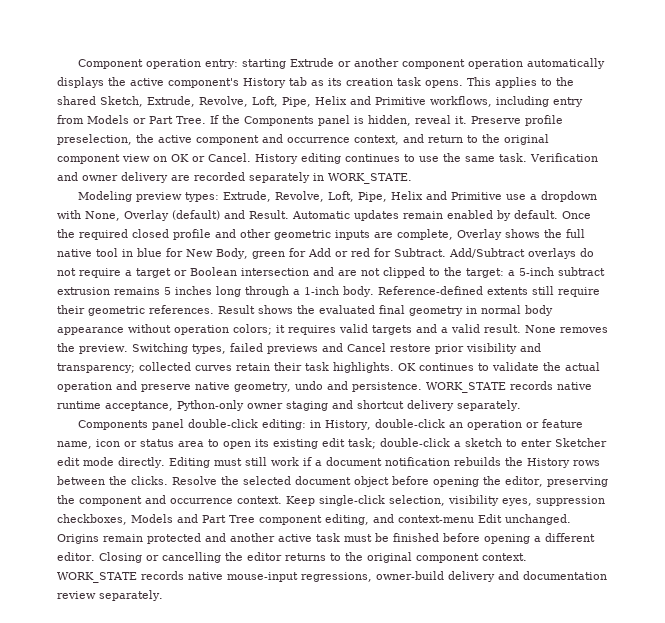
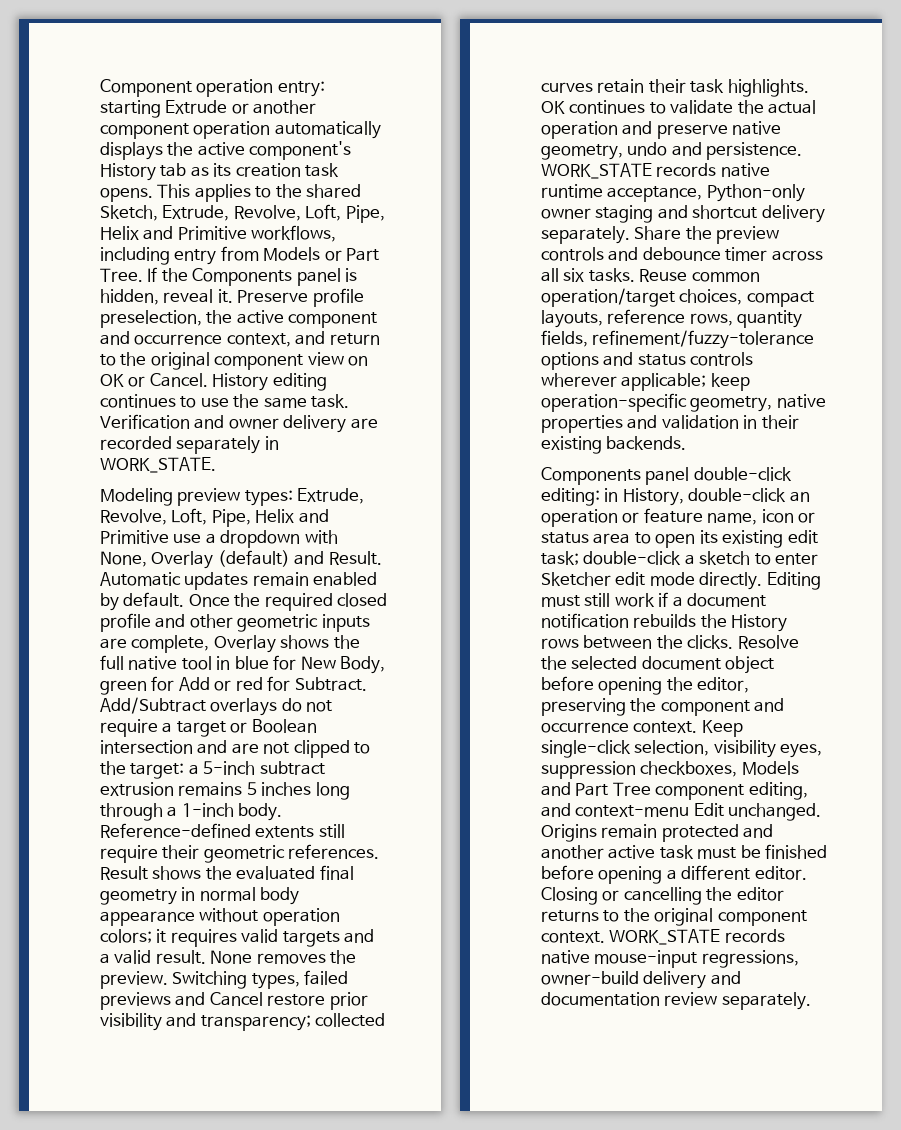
+ Share the preview controls and debounce timer across all six tasks. Reuse common operation/target choices, compact layouts, reference rows, quantity fields, refinement/fuzzy-tolerance options and status controls wherever applicable; keep operation-specific geometry, native properties and validation in their existing backends.

